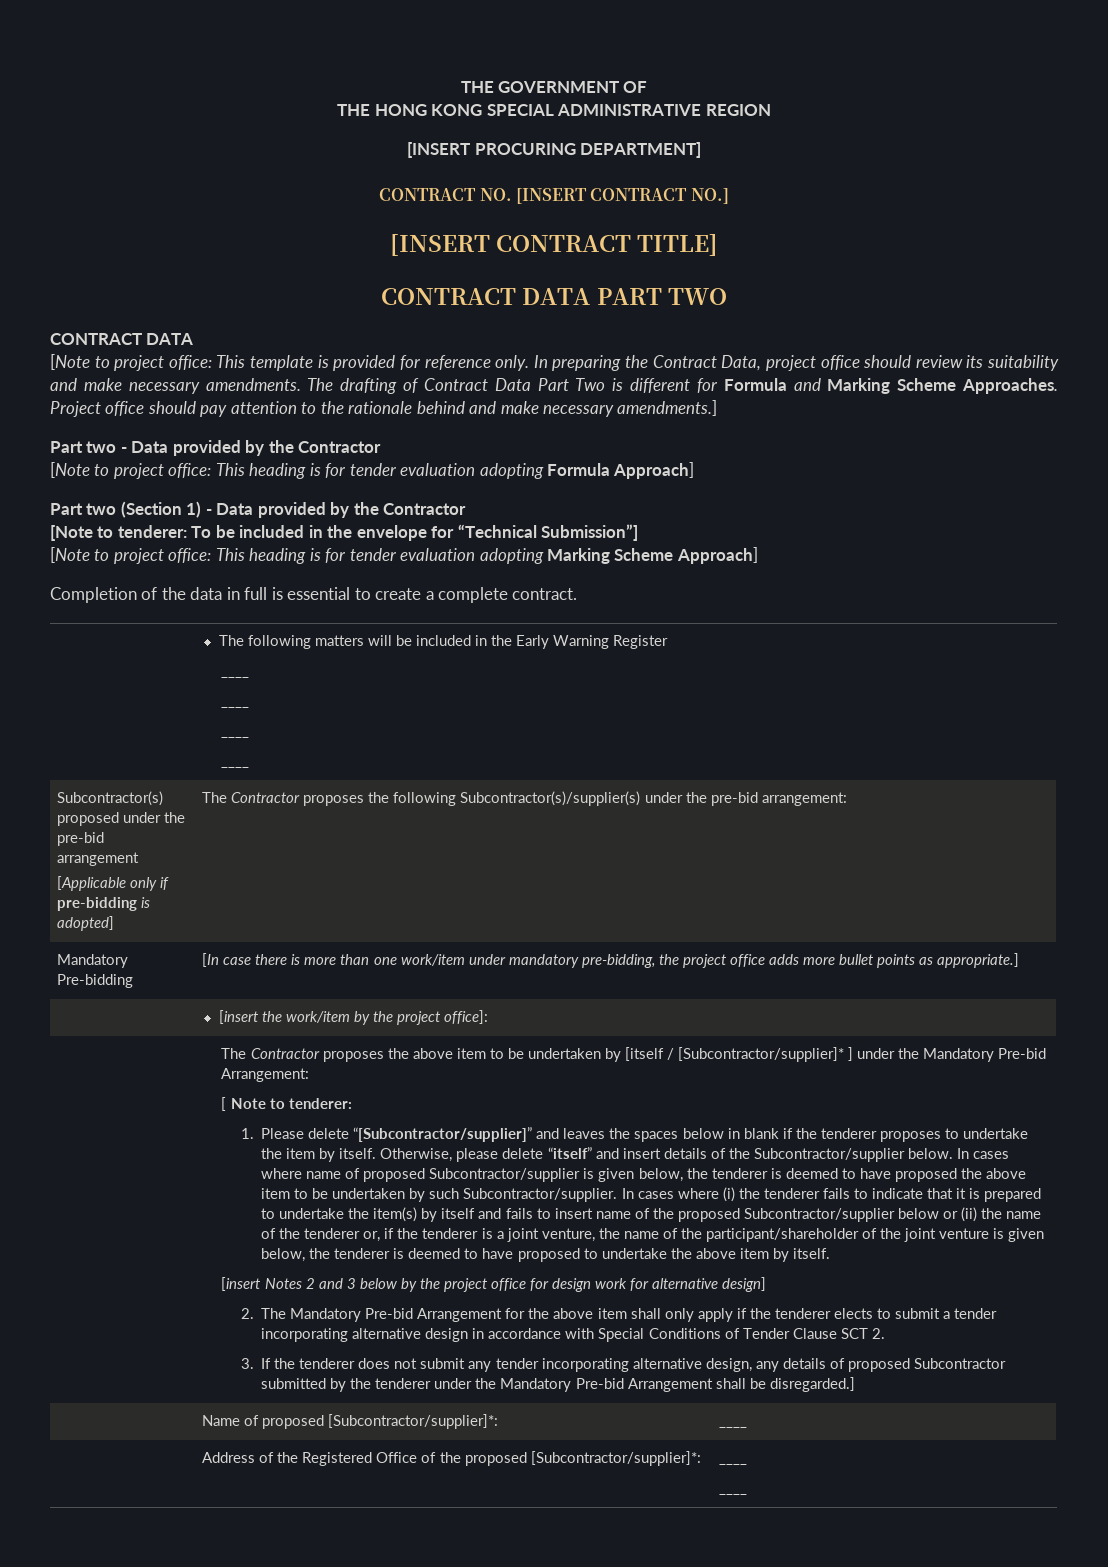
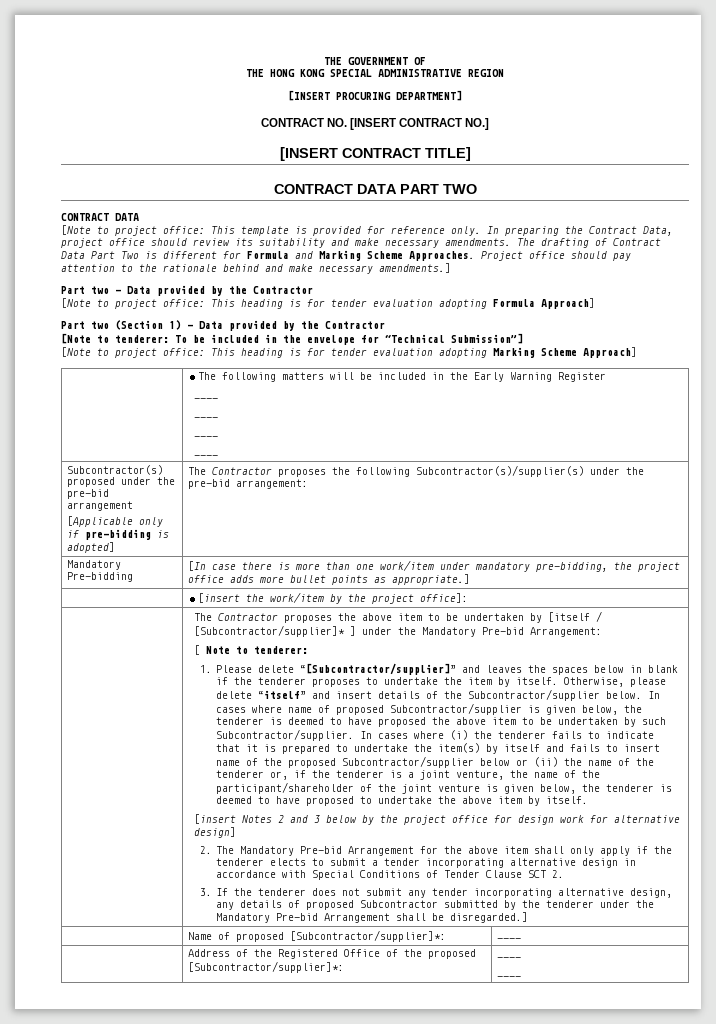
- Completion of the data in full is essential to create a complete contract.

